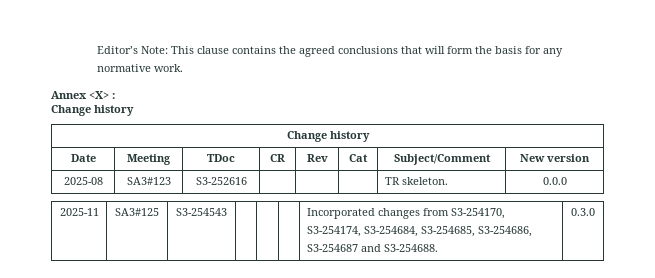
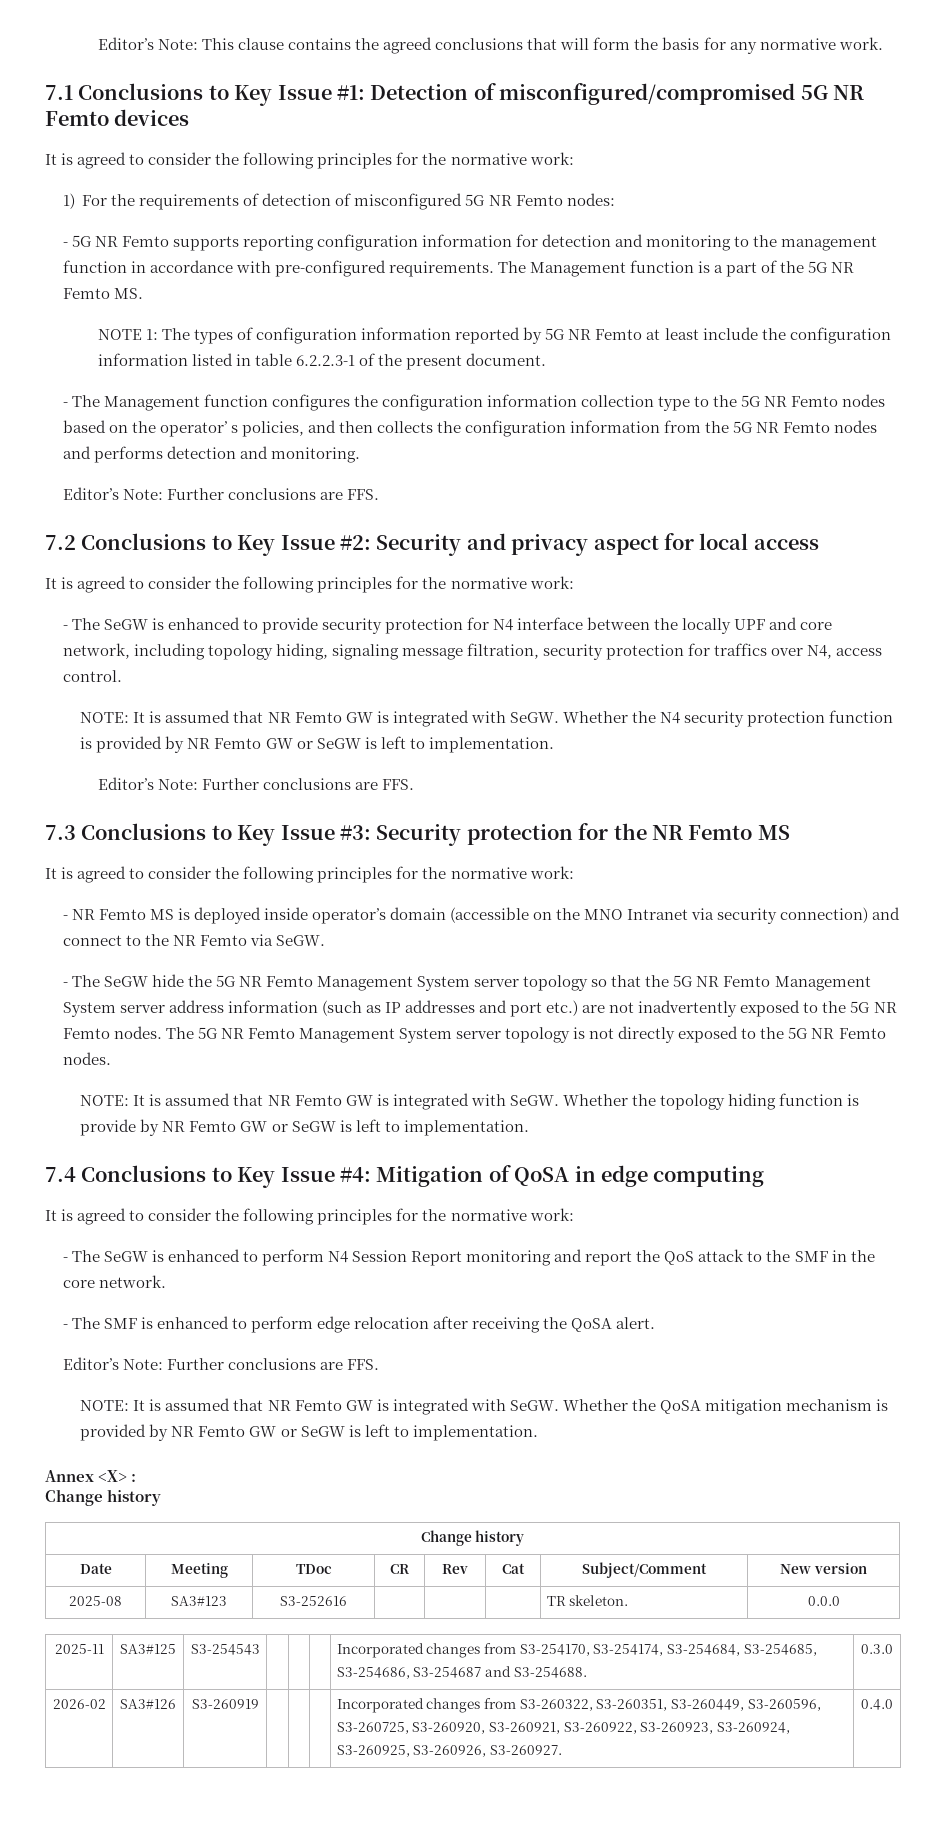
+ 7.1 Conclusions to Key Issue #1: Detection of misconfigured/compromised 5G NR Femto devices
+ It is agreed to consider the following principles for the normative work:
+ 1) For the requirements of detection of misconfigured 5G NR Femto nodes:
+ - 5G NR Femto supports reporting configuration information for detection and monitoring to the management function in accordance with pre-configured requirements. The Management function is a part of the 5G NR Femto MS.
+ NOTE 1: The types of configuration information reported by 5G NR Femto at least include the configuration information listed in table 6.2.2.3-1 of the present document.
+ - The Management function configures the configuration information collection type to the 5G NR Femto nodes based on the operator’ s policies, and then collects the configuration information from the 5G NR Femto nodes and performs detection and monitoring.
+ Editor’s Note: Further conclusions are FFS.
+ 7.2 Conclusions to Key Issue #2: Security and privacy aspect for local access
+ It is agreed to consider the following principles for the normative work:
+ - The SeGW is enhanced to provide security protection for N4 interface between the locally UPF and core network, including topology hiding, signaling message filtration, security protection for traffics over N4, access control.
+ NOTE: It is assumed that NR Femto GW is integrated with SeGW. Whether the N4 security protection function is provided by NR Femto GW or SeGW is left to implementation.
+ Editor’s Note: Further conclusions are FFS.
+ 7.3 Conclusions to Key Issue #3: Security protection for the NR Femto MS
+ It is agreed to consider the following principles for the normative work:
+ - NR Femto MS is deployed inside operator’s domain (accessible on the MNO Intranet via security connection) and connect to the NR Femto via SeGW.
+ - The SeGW hide the 5G NR Femto Management System server topology so that the 5G NR Femto Management System server address information (such as IP addresses and port etc.) are not inadvertently exposed to the 5G NR Femto nodes. The 5G NR Femto Management System server topology is not directly exposed to the 5G NR Femto nodes.
+ NOTE: It is assumed that NR Femto GW is integrated with SeGW. Whether the topology hiding function is provide by NR Femto GW or SeGW is left to implementation.
+ 7.4 Conclusions to Key Issue #4: Mitigation of QoSA in edge computing
+ It is agreed to consider the following principles for the normative work:
+ - The SeGW is enhanced to perform N4 Session Report monitoring and report the QoS attack to the SMF in the core network.
+ - The SMF is enhanced to perform edge relocation after receiving the QoSA alert.
+ Editor’s Note: Further conclusions are FFS.
+ NOTE: It is assumed that NR Femto GW is integrated with SeGW. Whether the QoSA mitigation mechanism is provided by NR Femto GW or SeGW is left to implementation.
+ 2026-02 | SA3#126 | S3-260919 | | | | Incorporated changes from S3-260322, S3-260351, S3-260449, S3-260596, S3-260725, S3-260920, S3-260921, S3-260922, S3-260923, S3-260924, S3-260925, S3-260926, S3-260927. | 0.4.0

